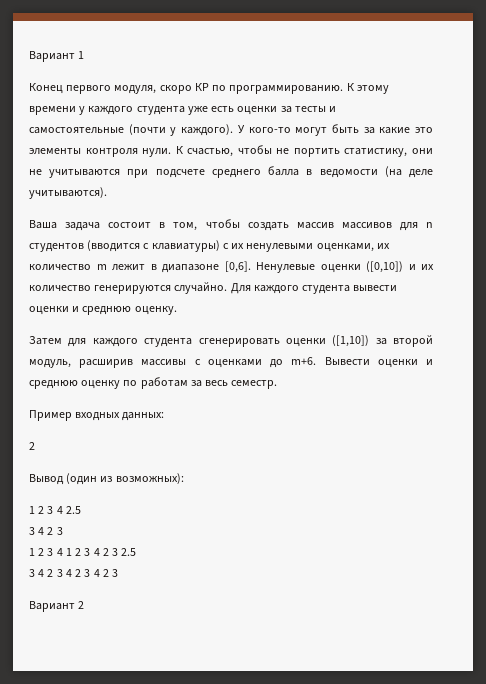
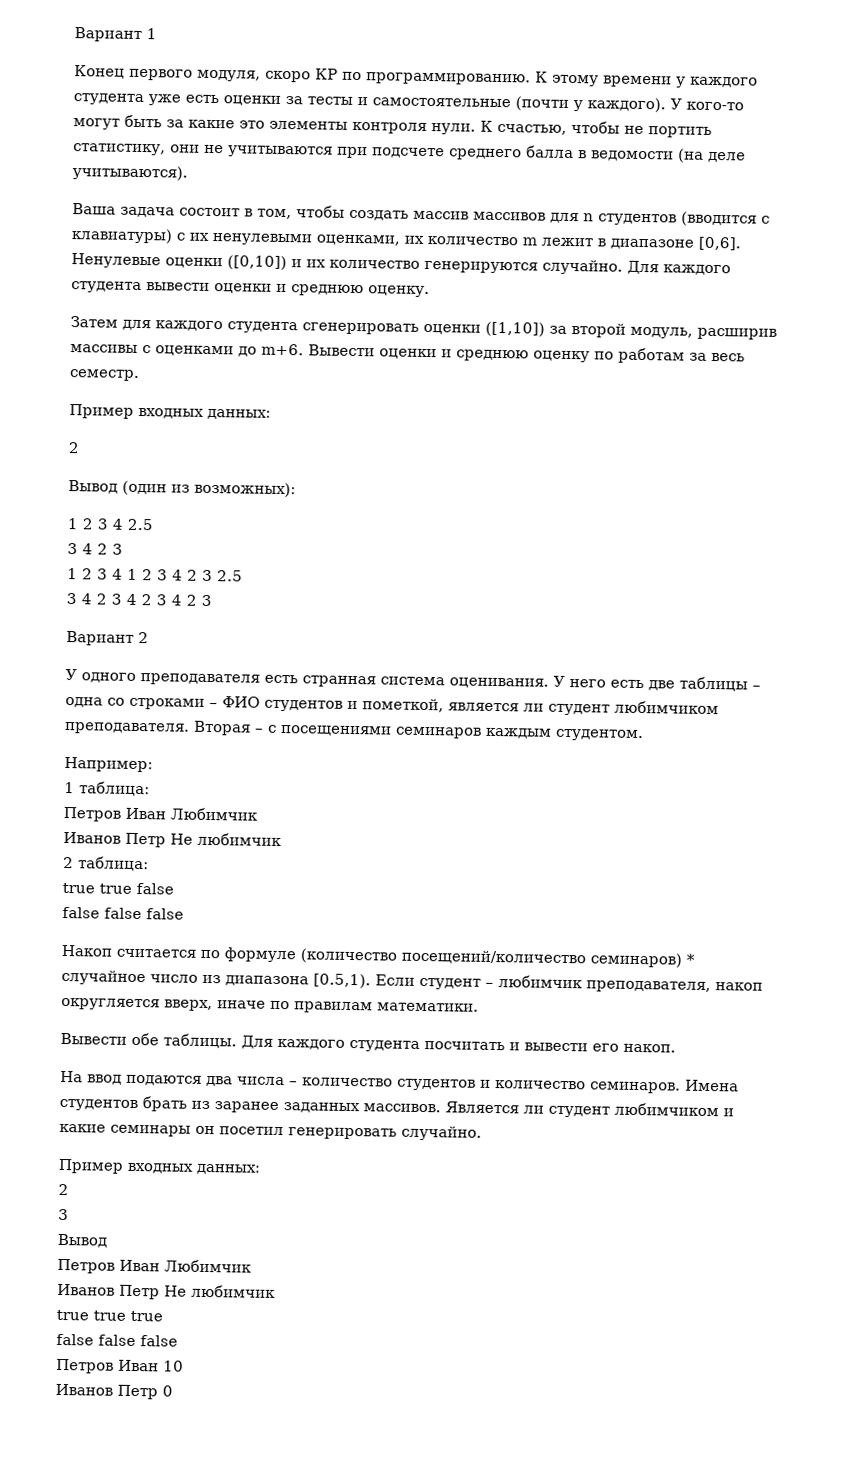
+ У одного преподавателя есть странная система оценивания. У него есть две таблицы – одна со строками – ФИО студентов и пометкой, является ли студент любимчиком преподавателя. Вторая – с посещениями семинаров каждым студентом.
+ Например:
+ 1 таблица:
+ Петров Иван Любимчик
+ Иванов Петр Не любимчик
+ 2 таблица:
+ true true false
+ false false false
+ Накоп считается по формуле (количество посещений/количество семинаров) * случайное число из диапазона [0.5,1). Если студент – любимчик преподавателя, накоп округляется вверх, иначе по правилам математики.
+ Вывести обе таблицы. Для каждого студента посчитать и вывести его накоп.
+ На ввод подаются два числа – количество студентов и количество семинаров. Имена студентов брать из заранее заданных массивов. Является ли студент любимчиком и какие семинары он посетил генерировать случайно.
+ Пример входных данных:
+ 2
+ 3
+ Вывод
+ Петров Иван Любимчик
+ Иванов Петр Не любимчик
+ true true true
+ false false false
+ Петров Иван 10
+ Иванов Петр 0

